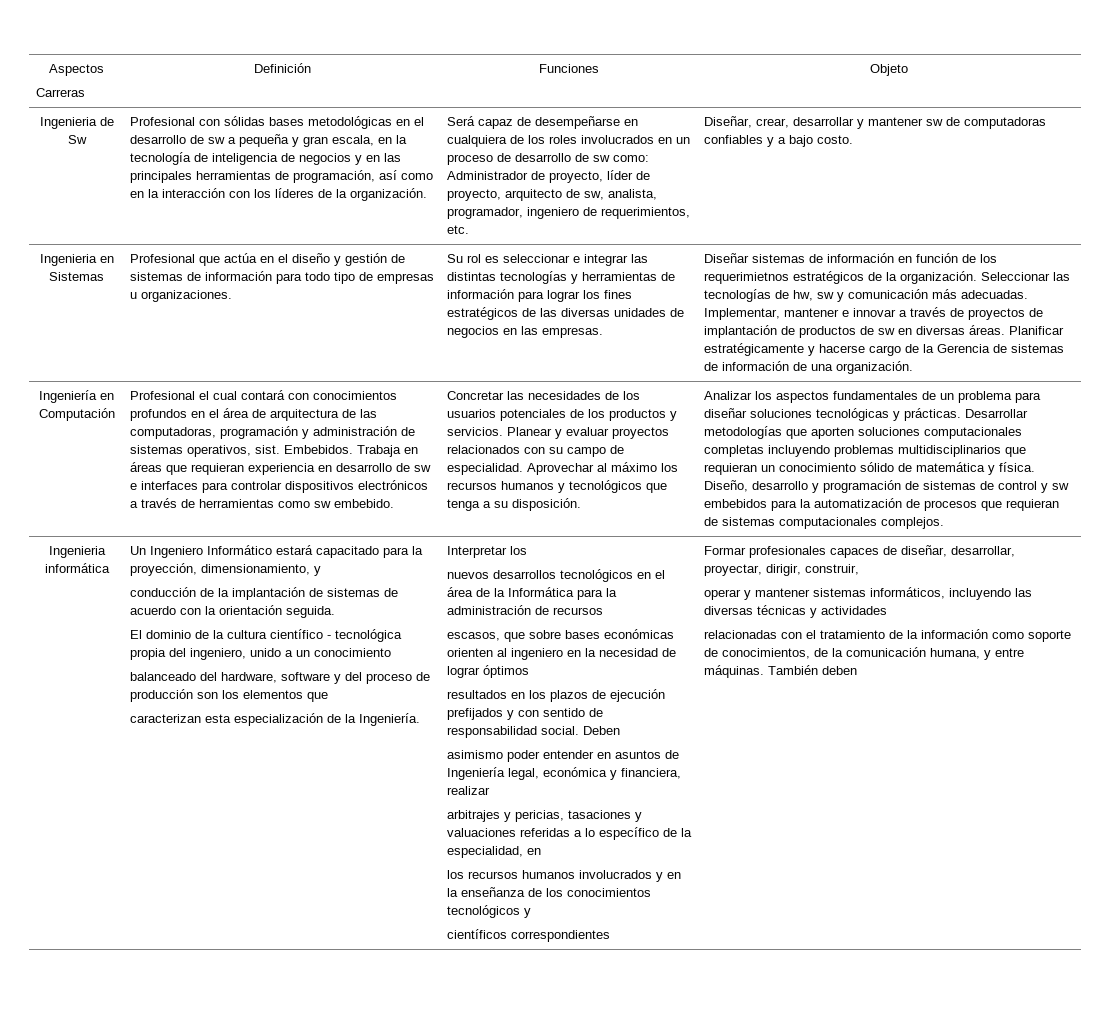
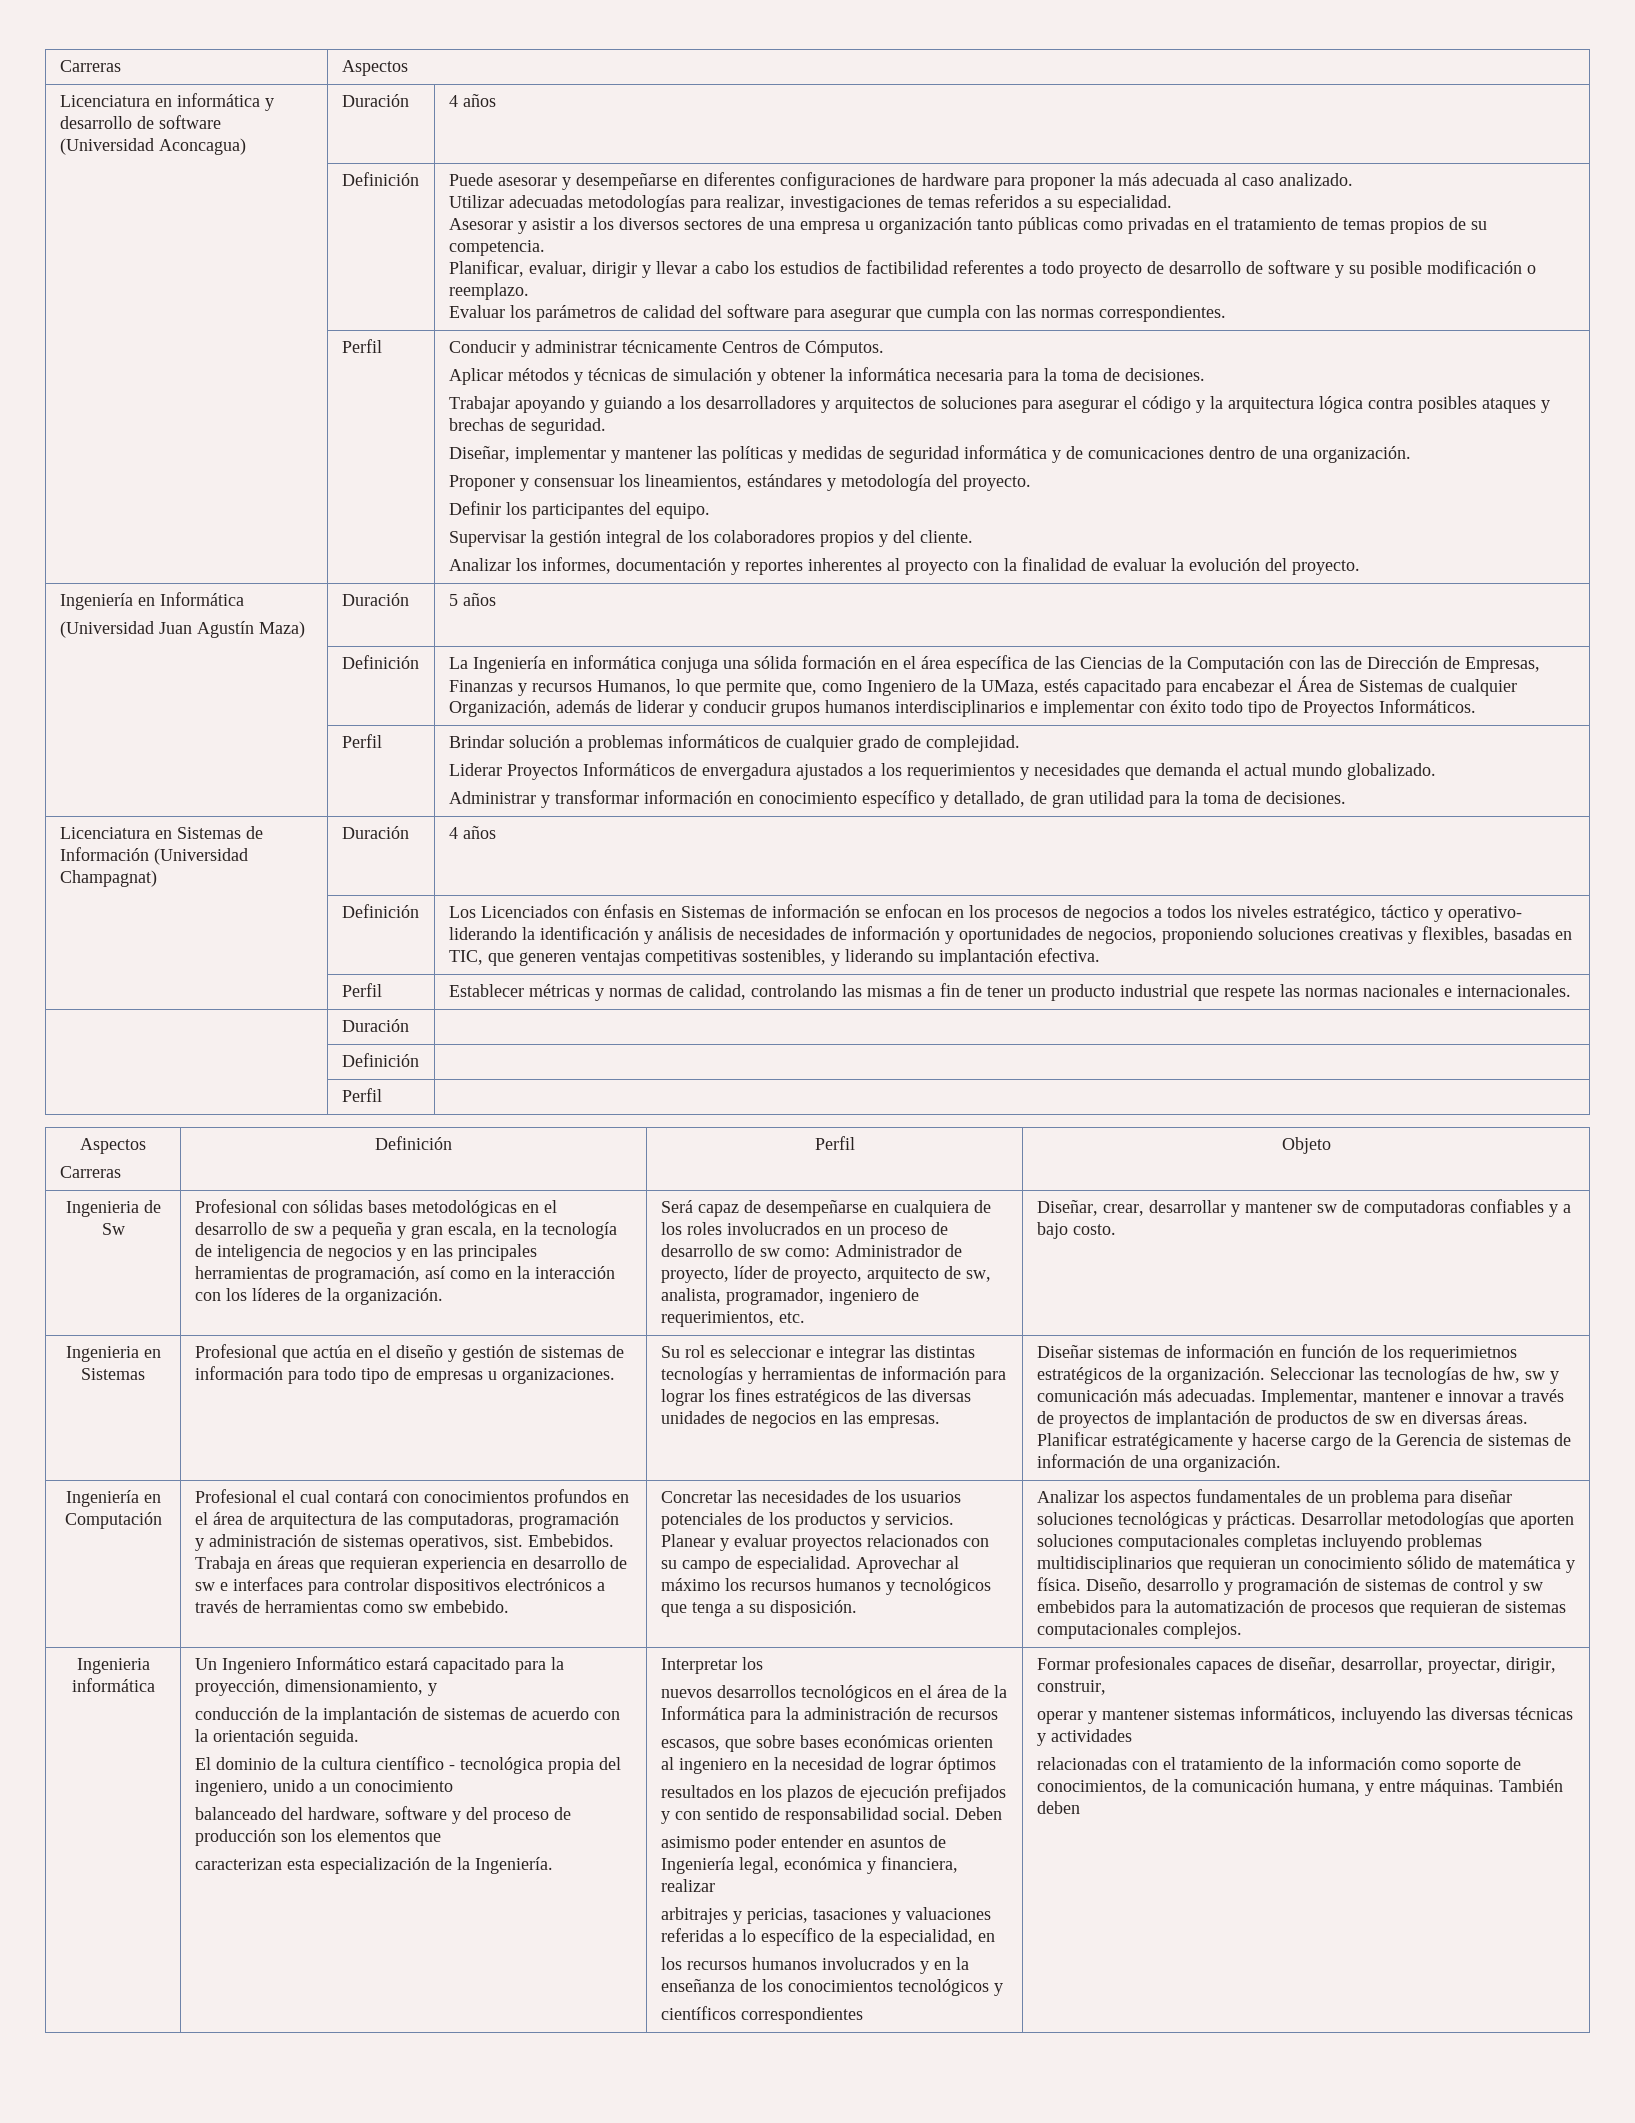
+ Carreras | Aspectos
+ Licenciatura en informática y desarrollo de software (Universidad Aconcagua) | Duración | 4 años
+ | Definición | Puede asesorar y desempeñarse en diferentes configuraciones de hardware para proponer la más adecuada al caso analizado.
+ Utilizar adecuadas metodologías para realizar, investigaciones de temas referidos a su especialidad.
+ Asesorar y asistir a los diversos sectores de una empresa u organización tanto públicas como privadas en el tratamiento de temas propios de su competencia.
+ Planificar, evaluar, dirigir y llevar a cabo los estudios de factibilidad referentes a todo proyecto de desarrollo de software y su posible modificación o reemplazo.
+ Evaluar los parámetros de calidad del software para asegurar que cumpla con las normas correspondientes.
+ | Perfil | Conducir y administrar técnicamente Centros de Cómputos.
+ Aplicar métodos y técnicas de simulación y obtener la informática necesaria para la toma de decisiones.
+ Trabajar apoyando y guiando a los desarrolladores y arquitectos de soluciones para asegurar el código y la arquitectura lógica contra posibles ataques y brechas de seguridad.
+ Diseñar, implementar y mantener las políticas y medidas de seguridad informática y de comunicaciones dentro de una organización.
+ Proponer y consensuar los lineamientos, estándares y metodología del proyecto.
+ Definir los participantes del equipo.
+ Supervisar la gestión integral de los colaboradores propios y del cliente.
+ Analizar los informes, documentación y reportes inherentes al proyecto con la finalidad de evaluar la evolución del proyecto.
+ Ingeniería en Informática
+ (Universidad Juan Agustín Maza) | Duración | 5 años
+ | Definición | La Ingeniería en informática conjuga una sólida formación en el área específica de las Ciencias de la Computación con las de Dirección de Empresas, Finanzas y recursos Humanos, lo que permite que, como Ingeniero de la UMaza, estés capacitado para encabezar el Área de Sistemas de cualquier Organización, además de liderar y conducir grupos humanos interdisciplinarios e implementar con éxito todo tipo de Proyectos Informáticos.
+ | Perfil | Brindar solución a problemas informáticos de cualquier grado de complejidad.
+ Liderar Proyectos Informáticos de envergadura ajustados a los requerimientos y necesidades que demanda el actual mundo globalizado.
+ Administrar y transformar información en conocimiento específico y detallado, de gran utilidad para la toma de decisiones.
+ Licenciatura en Sistemas de Información (Universidad Champagnat) | Duración | 4 años
+ | Definición | Los Licenciados con énfasis en Sistemas de información se enfocan en los procesos de negocios a todos los niveles estratégico, táctico y operativo- liderando la identificación y análisis de necesidades de información y oportunidades de negocios, proponiendo soluciones creativas y flexibles, basadas en TIC, que generen ventajas competitivas sostenibles, y liderando su implantación efectiva.
+ | Perfil | Establecer métricas y normas de calidad, controlando las mismas a fin de tener un producto industrial que respete las normas nacionales e internacionales.
+ | Duración |
+ | Definición |
+ | Perfil |
  Aspectos
- Carreras | Definición | Funciones | Objeto
+ Carreras | Definición | Perfil | Objeto

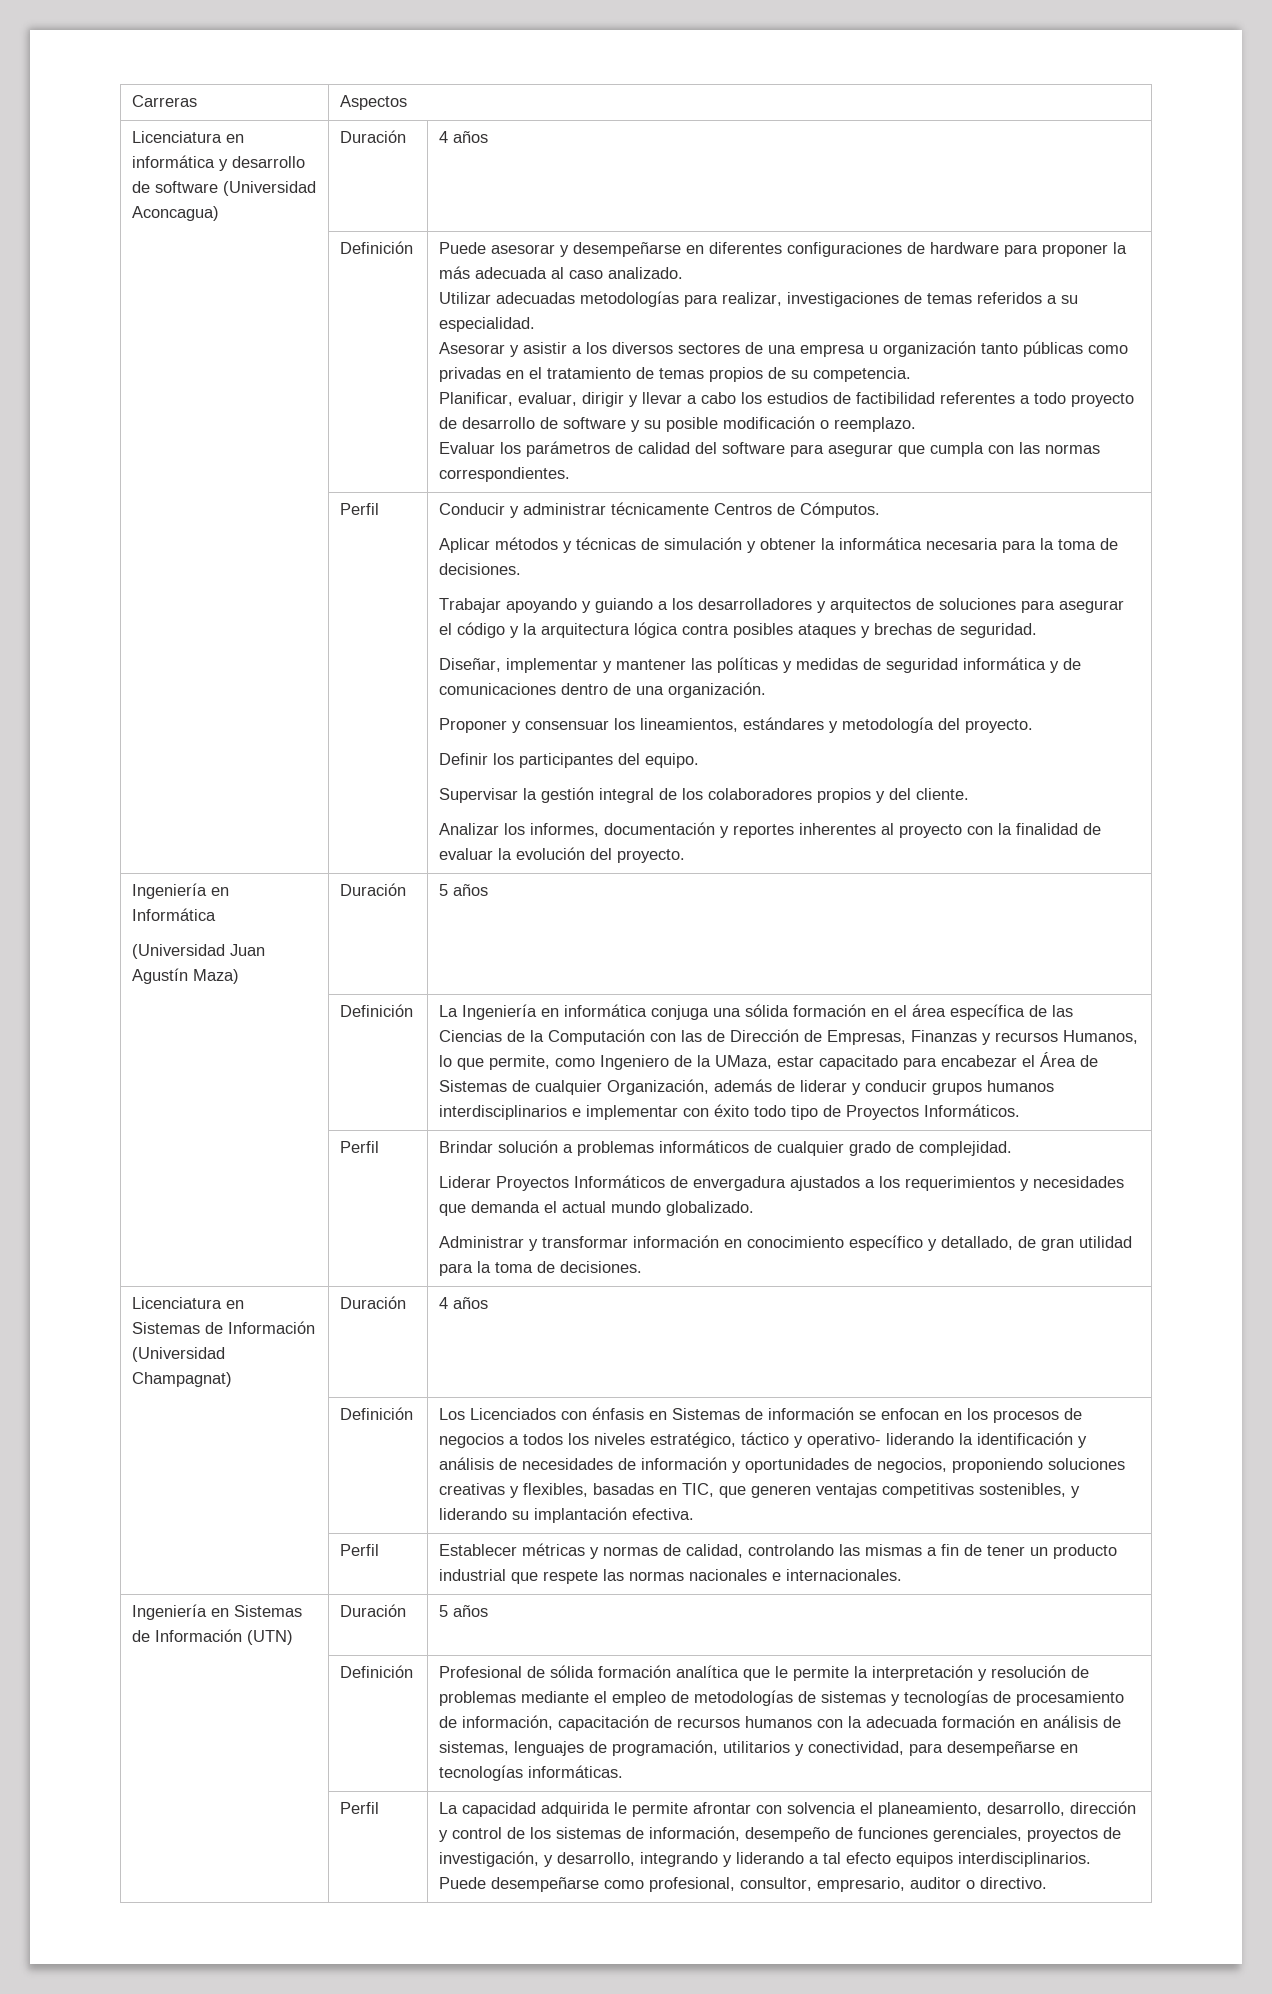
- La Ingeniería en informática conjuga una sólida formación en el área específica de las Ciencias de la Computación con las de Dirección de Empresas, Finanzas y recursos Humanos, lo que permite que, como Ingeniero de la UMaza, estés capacitado para encabezar el Área de Sistemas de cualquier Organización, además de liderar y conducir grupos humanos interdisciplinarios e implementar con éxito todo tipo de Proyectos Informáticos.
+ La Ingeniería en informática conjuga una sólida formación en el área específica de las Ciencias de la Computación con las de Dirección de Empresas, Finanzas y recursos Humanos, lo que permite, como Ingeniero de la UMaza, estar capacitado para encabezar el Área de Sistemas de cualquier Organización, además de liderar y conducir grupos humanos interdisciplinarios e implementar con éxito todo tipo de Proyectos Informáticos.
  | Perfil | Establecer métricas y normas de calidad, controlando las mismas a fin de tener un producto industrial que respete las normas nacionales e internacionales.
- | Duración |
- | Definición |
- | Perfil |
- Aspectos
- Carreras | Definición | Perfil | Objeto
- Ingenieria de Sw | Profesional con sólidas bases metodológicas en el desarrollo de sw a pequeña y gran escala, en la tecnología de inteligencia de negocios y en las principales herramientas de programación, así como en la interacción con los líderes de la organización. | Será capaz de desempeñarse en cualquiera de los roles involucrados en un proceso de desarrollo de sw como: Administrador de proyecto, líder de proyecto, arquitecto de sw, analista, programador, ingeniero de requerimientos, etc. | Diseñar, crear, desarrollar y mantener sw de computadoras confiables y a bajo costo.
- Ingenieria en Sistemas | Profesional que actúa en el diseño y gestión de sistemas de información para todo tipo de empresas u organizaciones. | Su rol es seleccionar e integrar las distintas tecnologías y herramientas de información para lograr los fines estratégicos de las diversas unidades de negocios en las empresas. | Diseñar sistemas de información en función de los requerimietnos estratégicos de la organización. Seleccionar las tecnologías de hw, sw y comunicación más adecuadas. Implementar, mantener e innovar a través de proyectos de implantación de productos de sw en diversas áreas. Planificar estratégicamente y hacerse cargo de la Gerencia de sistemas de información de una organización.
- Ingeniería en Computación | Profesional el cual contará con conocimientos profundos en el área de arquitectura de las computadoras, programación y administración de sistemas operativos, sist. Embebidos. Trabaja en áreas que requieran experiencia en desarrollo de sw e interfaces para controlar dispositivos electrónicos a través de herramientas como sw embebido. | Concretar las necesidades de los usuarios potenciales de los productos y servicios. Planear y evaluar proyectos relacionados con su campo de especialidad. Aprovechar al máximo los recursos humanos y tecnológicos que tenga a su disposición. | Analizar los aspectos fundamentales de un problema para diseñar soluciones tecnológicas y prácticas. Desarrollar metodologías que aporten soluciones computacionales completas incluyendo problemas multidisciplinarios que requieran un conocimiento sólido de matemática y física. Diseño, desarrollo y programación de sistemas de control y sw embebidos para la automatización de procesos que requieran de sistemas computacionales complejos.
- Ingenieria informática | Un Ingeniero Informático estará capacitado para la proyección, dimensionamiento, y
- conducción de la implantación de sistemas de acuerdo con la orientación seguida.
- El dominio de la cultura científico - tecnológica propia del ingeniero, unido a un conocimiento
- balanceado del hardware, software y del proceso de producción son los elementos que
- caracterizan esta especialización de la Ingeniería. | Interpretar los
- nuevos desarrollos tecnológicos en el área de la Informática para la administración de recursos
- escasos, que sobre bases económicas orienten al ingeniero en la necesidad de lograr óptimos
- resultados en los plazos de ejecución prefijados y con sentido de responsabilidad social. Deben
- asimismo poder entender en asuntos de Ingeniería legal, económica y financiera, realizar
- arbitrajes y pericias, tasaciones y valuaciones referidas a lo específico de la especialidad, en
- los recursos humanos involucrados y en la enseñanza de los conocimientos tecnológicos y
- científicos correspondientes | Formar profesionales capaces de diseñar, desarrollar, proyectar, dirigir, construir,
- operar y mantener sistemas informáticos, incluyendo las diversas técnicas y actividades
- relacionadas con el tratamiento de la información como soporte de conocimientos, de la comunicación humana, y entre máquinas. También deben
+ Ingeniería en Sistemas de Información (UTN) | Duración | 5 años
+ | Definición | Profesional de sólida formación analítica que le permite la interpretación y resolución de problemas mediante el empleo de metodologías de sistemas y tecnologías de procesamiento de información, capacitación de recursos humanos con la adecuada formación en análisis de sistemas, lenguajes de programación, utilitarios y conectividad, para desempeñarse en tecnologías informáticas.
+ | Perfil | La capacidad adquirida le permite afrontar con solvencia el planeamiento, desarrollo, dirección y control de los sistemas de información, desempeño de funciones gerenciales, proyectos de investigación, y desarrollo, integrando y liderando a tal efecto equipos interdisciplinarios. Puede desempeñarse como profesional, consultor, empresario, auditor o directivo.

